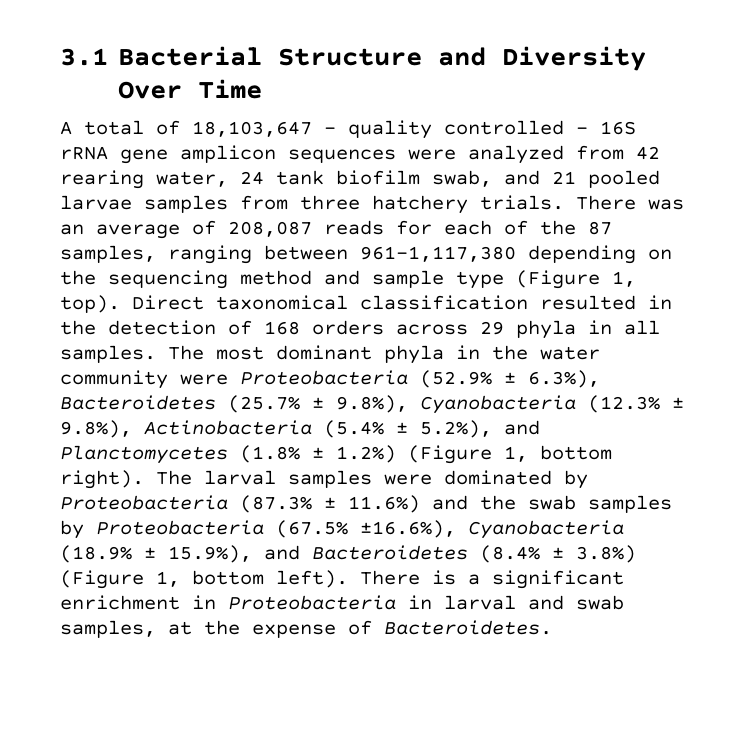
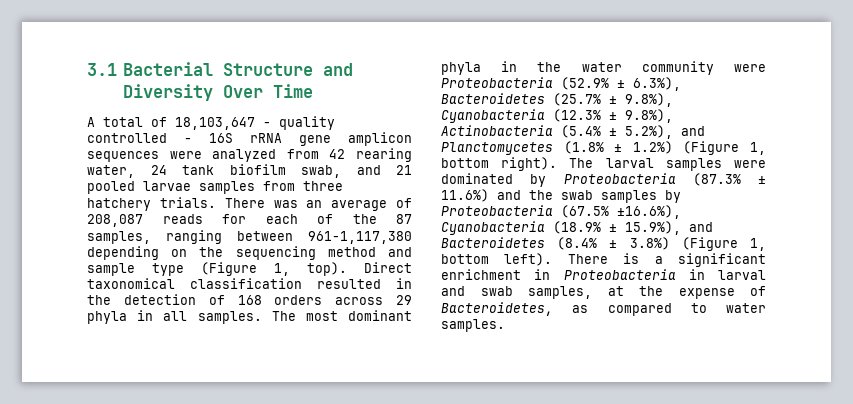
- There is a significant enrichment in Proteobacteria in larval and swab samples, at the expense of Bacteroidetes.
+ There is a significant enrichment in Proteobacteria in larval and swab samples, at the expense of Bacteroidetes, as compared to water samples.

